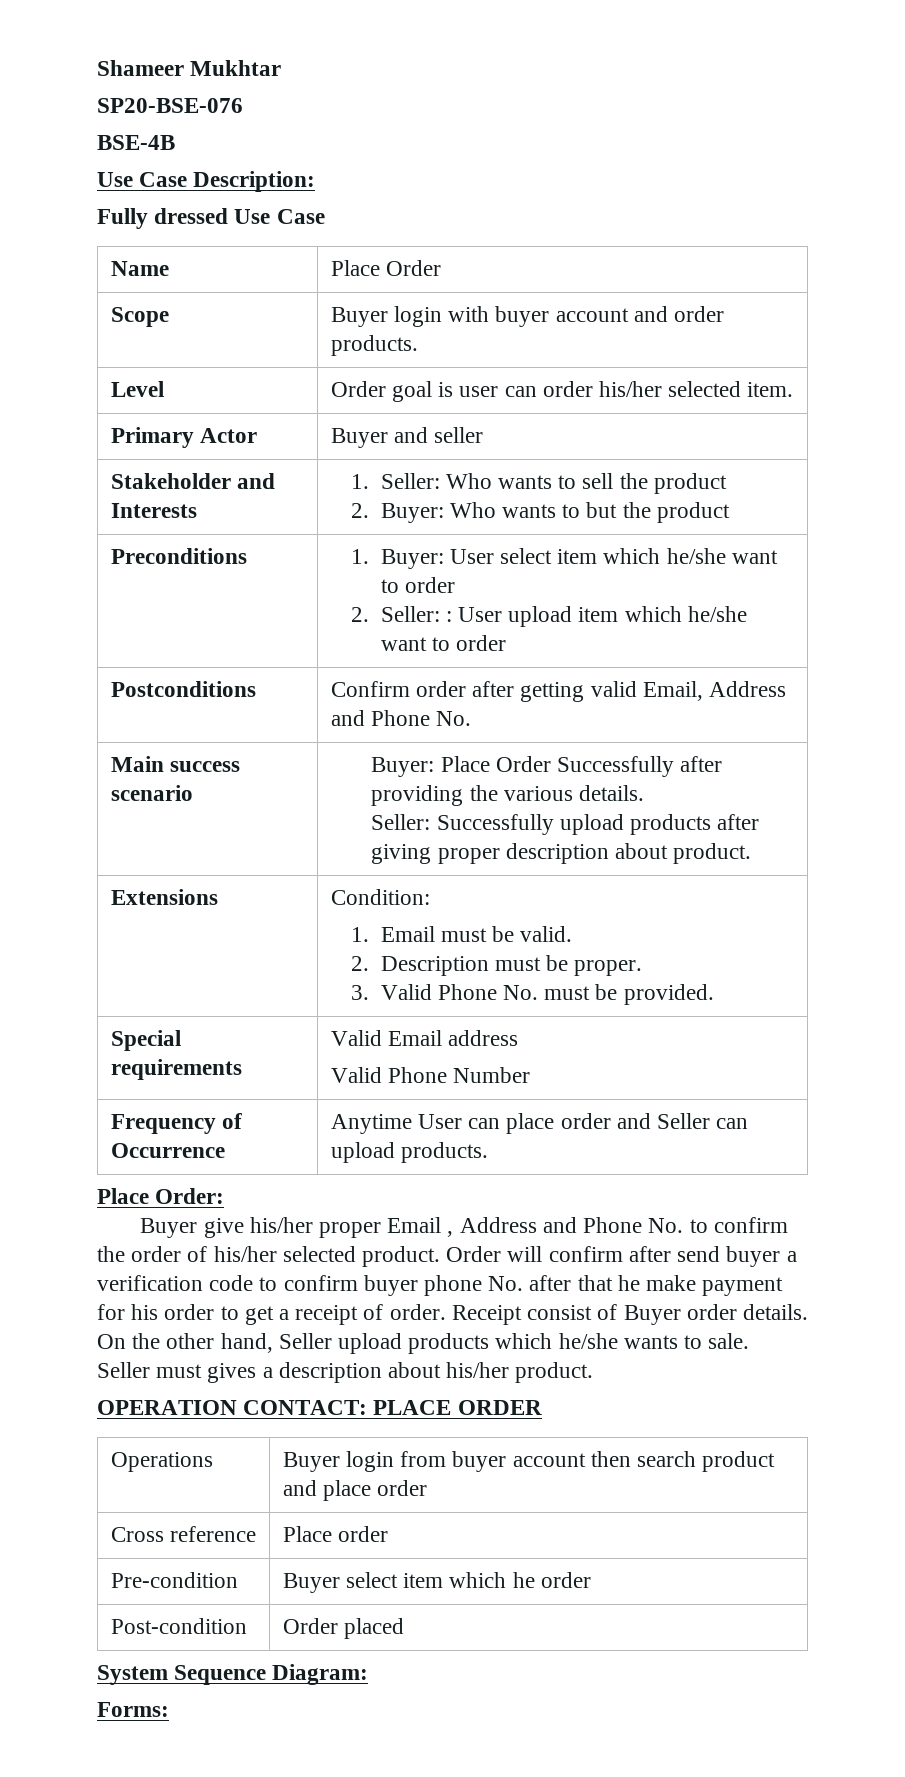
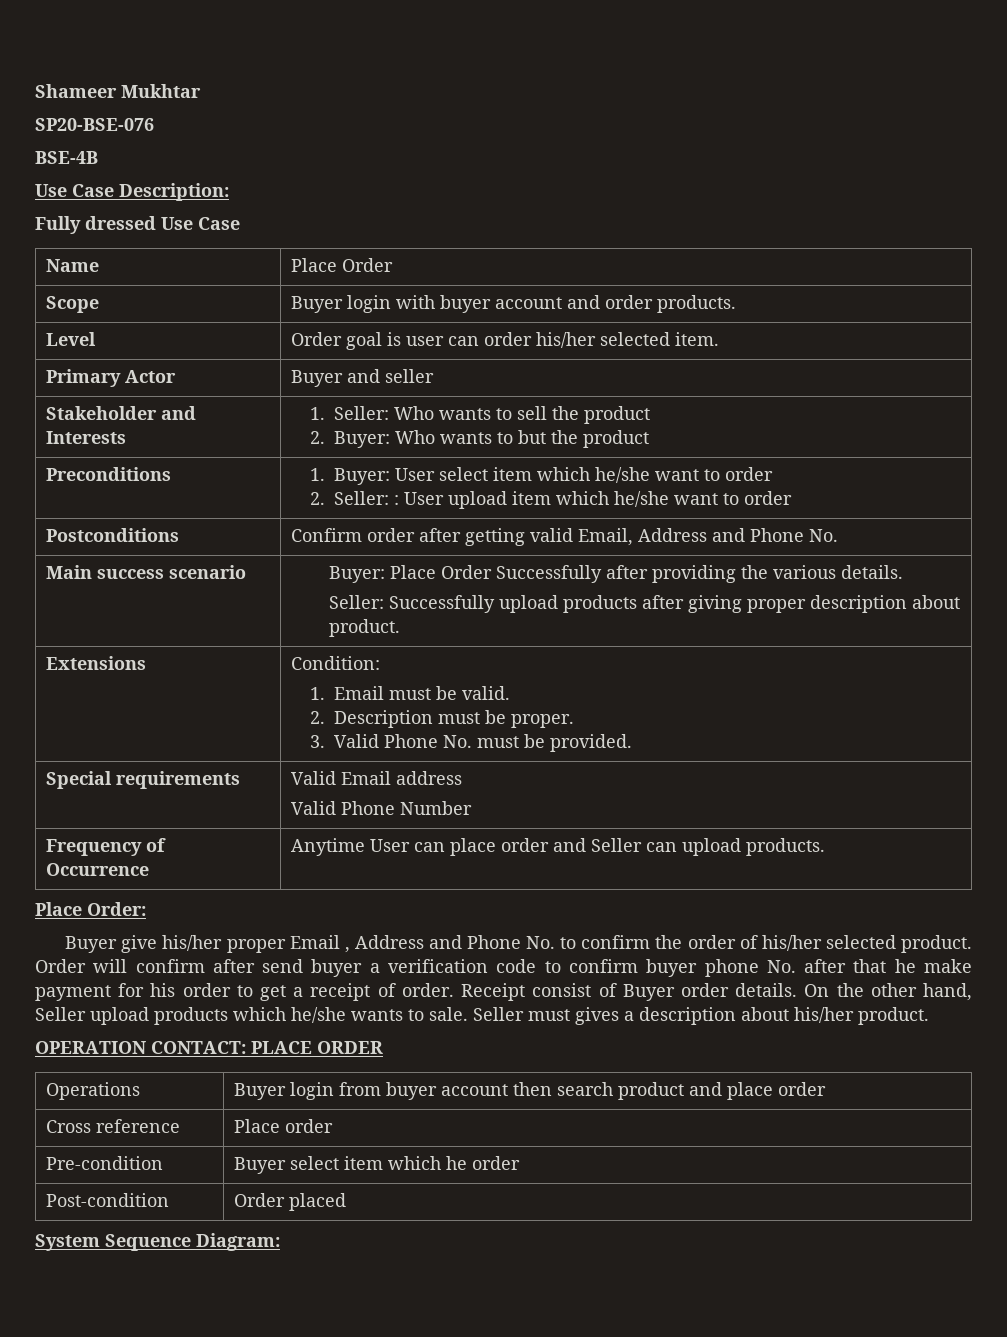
- Forms:

